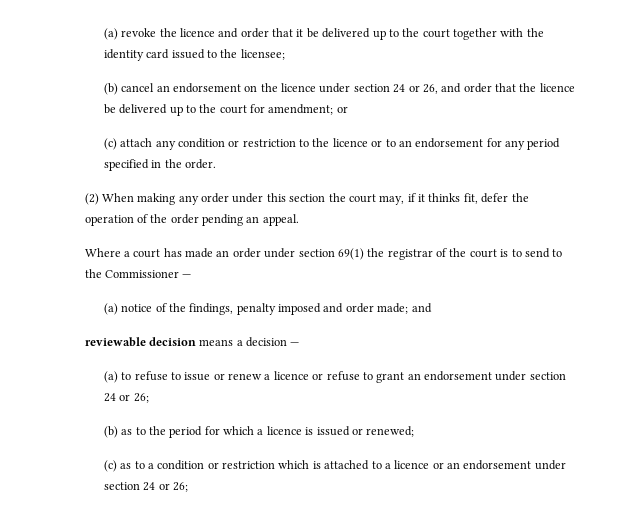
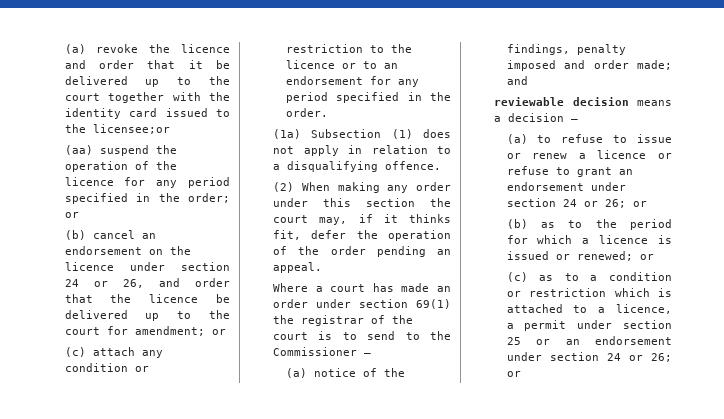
- (a) revoke the licence and order that it be delivered up to the court together with the identity card issued to the licensee;
+ (a) revoke the licence and order that it be delivered up to the court together with the identity card issued to the licensee;or
+ (aa) suspend the operation of the licence for any period specified in the order; or
+ (1a) Subsection (1) does not apply in relation to a disqualifying offence.
- (a) to refuse to issue or renew a licence or refuse to grant an endorsement under section 24 or 26;
+ (a) to refuse to issue or renew a licence or refuse to grant an endorsement under section 24 or 26; or
- (b) as to the period for which a licence is issued or renewed;
+ (b) as to the period for which a licence is issued or renewed; or
- (c) as to a condition or restriction which is attached to a licence or an endorsement under section 24 or 26;
+ (c) as to a condition or restriction which is attached to a licence, a permit under section 25 or an endorsement under section 24 or 26; or

